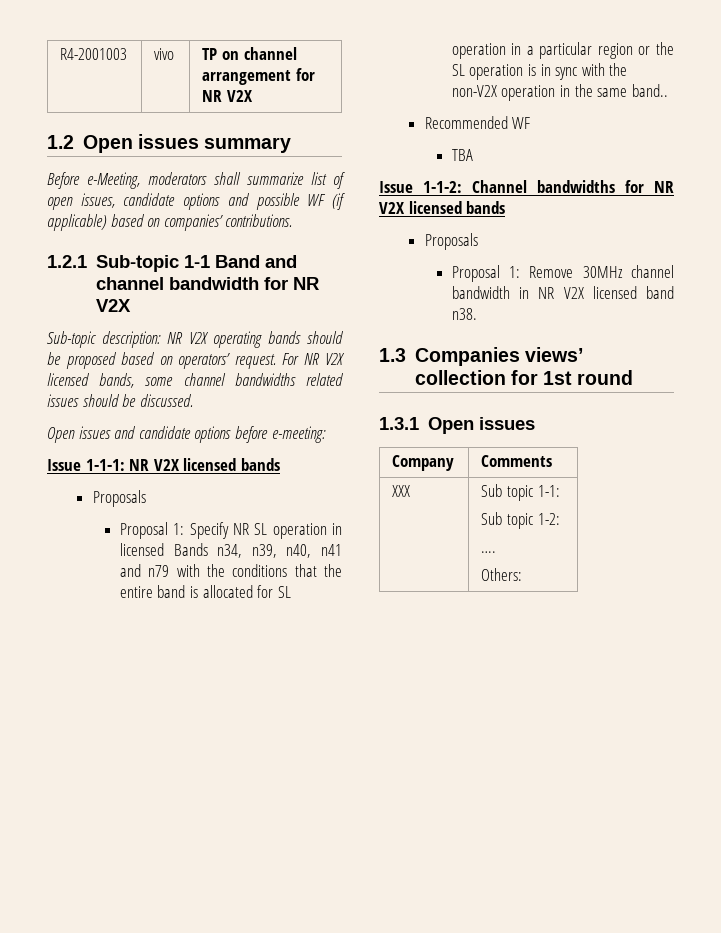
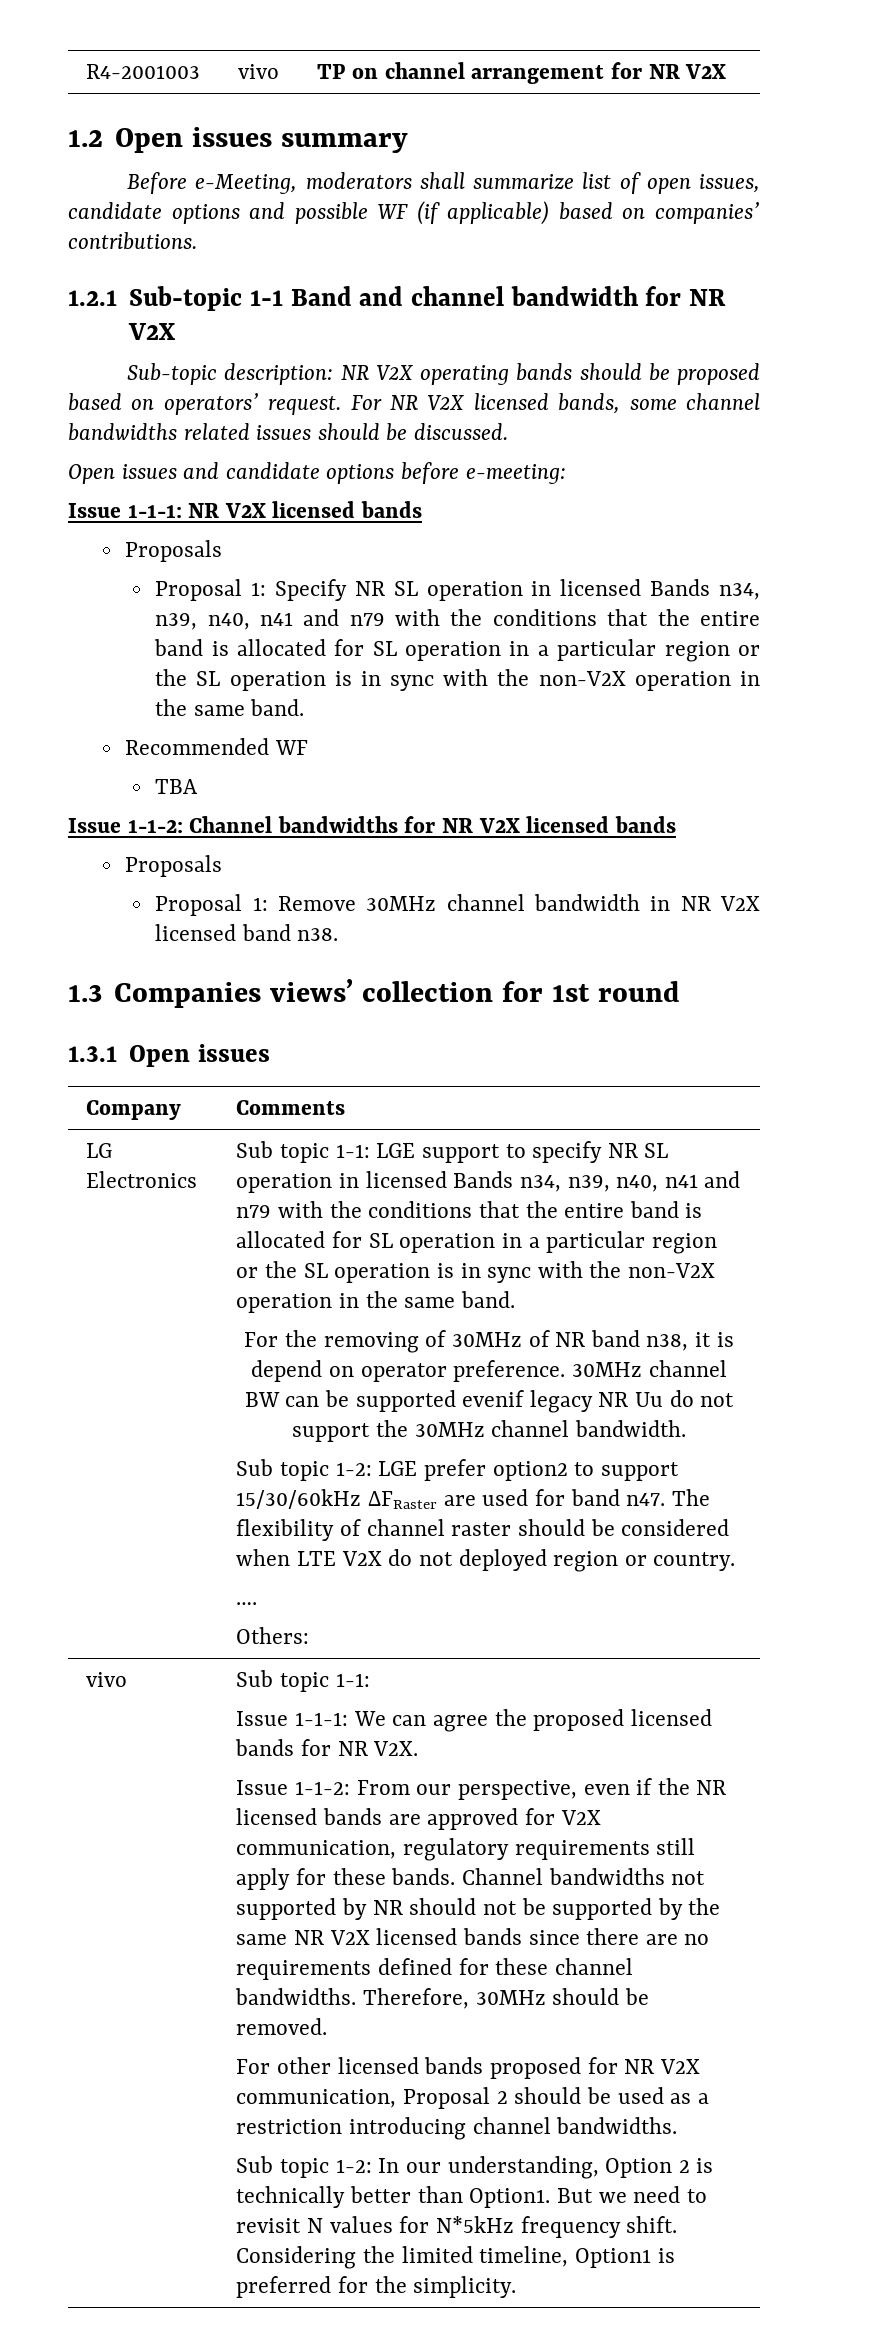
- Proposal 1: Specify NR SL operation in licensed Bands n34, n39, n40, n41 and n79 with the conditions that the entire band is allocated for SL operation in a particular region or the SL operation is in sync with the non-V2X operation in the same band..
+ Proposal 1: Specify NR SL operation in licensed Bands n34, n39, n40, n41 and n79 with the conditions that the entire band is allocated for SL operation in a particular region or the SL operation is in sync with the non-V2X operation in the same band.
- XXX | Sub topic 1-1:
- Sub topic 1-2:
+ LG Electronics | Sub topic 1-1: LGE support to specify NR SL operation in licensed Bands n34, n39, n40, n41 and n79 with the conditions that the entire band is allocated for SL operation in a particular region or the SL operation is in sync with the non-V2X operation in the same band.
+ For the removing of 30MHz of NR band n38, it is depend on operator preference. 30MHz channel BW can be supported evenif legacy NR Uu do not support the 30MHz channel bandwidth.
+ Sub topic 1-2: LGE prefer option2 to support 15/30/60kHz ΔFRaster are used for band n47. The flexibility of channel raster should be considered when LTE V2X do not deployed region or country.
  ….
  Others:
+ vivo | Sub topic 1-1:
+ Issue 1-1-1: We can agree the proposed licensed bands for NR V2X.
+ Issue 1-1-2: From our perspective, even if the NR licensed bands are approved for V2X communication, regulatory requirements still apply for these bands. Channel bandwidths not supported by NR should not be supported by the same NR V2X licensed bands since there are no requirements defined for these channel bandwidths. Therefore, 30MHz should be removed.
+ For other licensed bands proposed for NR V2X communication, Proposal 2 should be used as a restriction introducing channel bandwidths.
+ Sub topic 1-2: In our understanding, Option 2 is technically better than Option1. But we need to revisit N values for N*5kHz frequency shift. Considering the limited timeline, Option1 is preferred for the simplicity.

